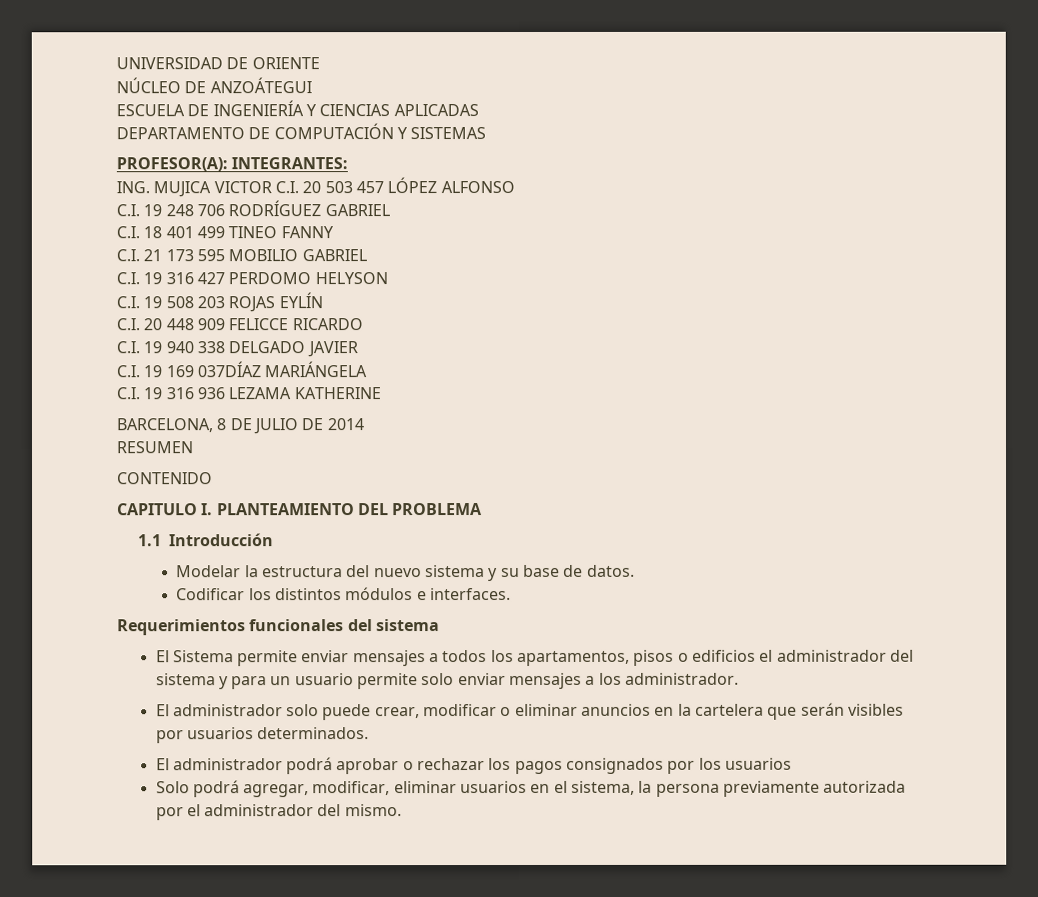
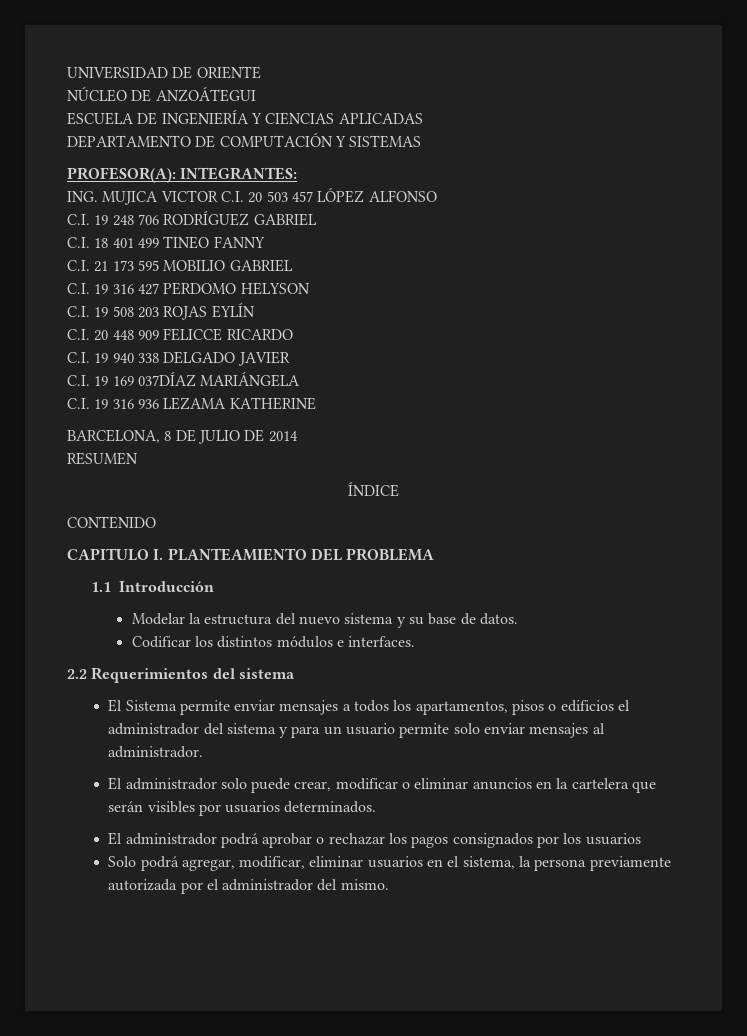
+ ÍNDICE
- Requerimientos funcionales del sistema
+ 2.2 Requerimientos del sistema
- El Sistema permite enviar mensajes a todos los apartamentos, pisos o edificios el administrador del sistema y para un usuario permite solo enviar mensajes a los administrador.
+ El Sistema permite enviar mensajes a todos los apartamentos, pisos o edificios el administrador del sistema y para un usuario permite solo enviar mensajes al administrador.

